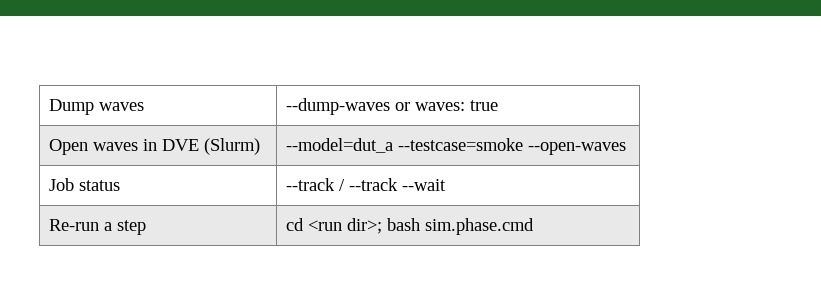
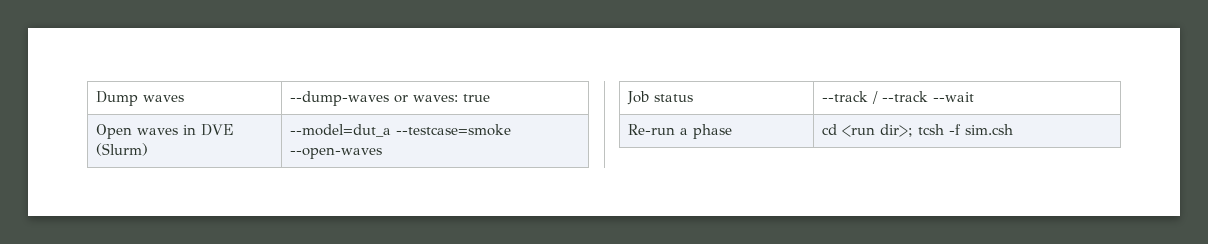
- Re-run a step | cd <run dir>; bash sim.phase.cmd
+ Re-run a phase | cd <run dir>; tcsh -f sim.csh

